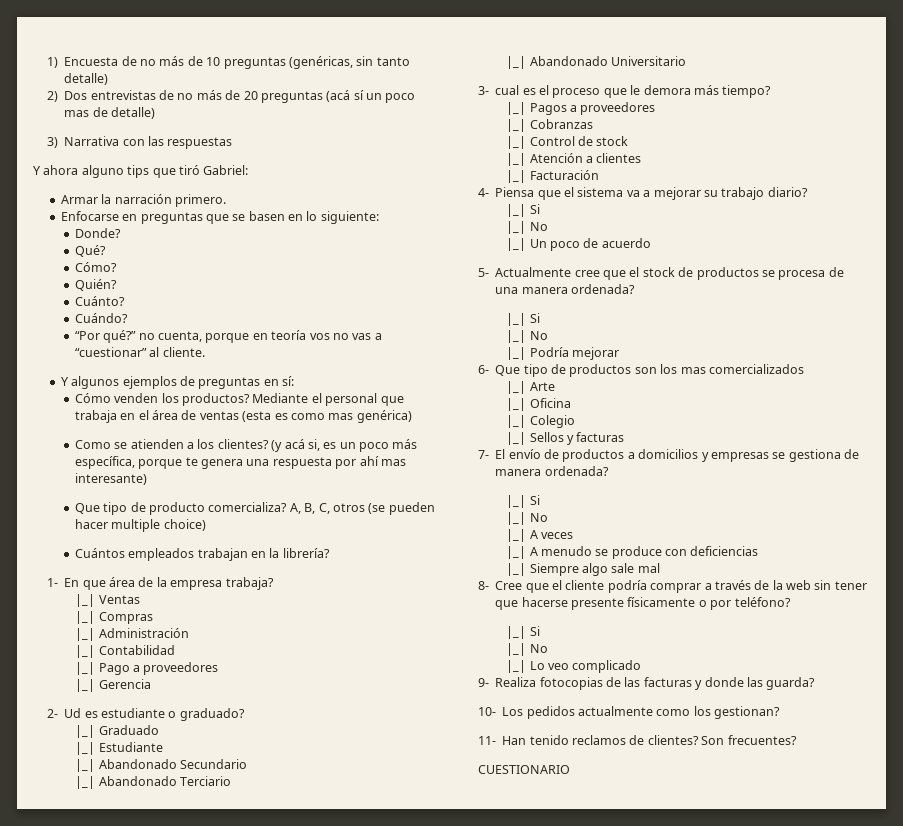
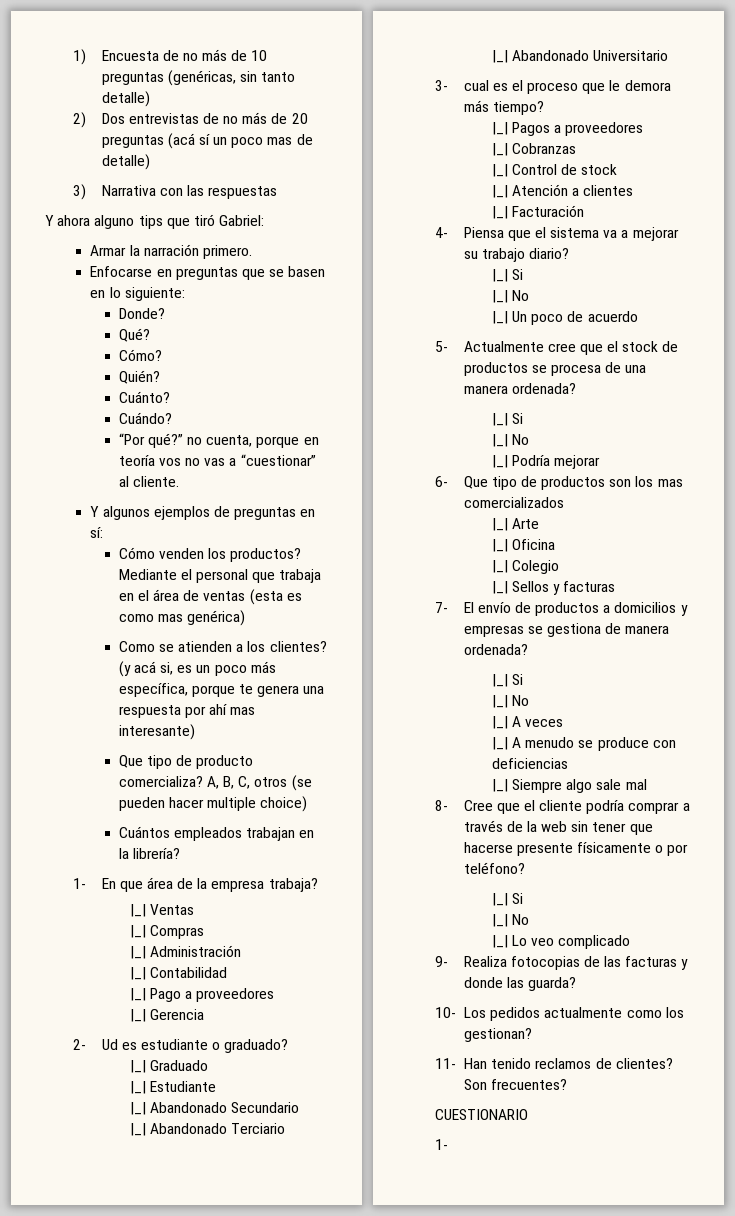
  CUESTIONARIO
+ 1-

